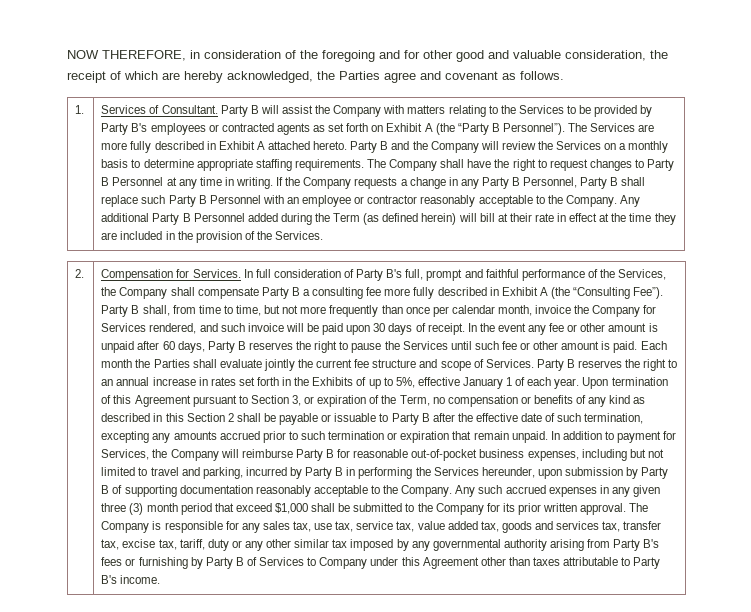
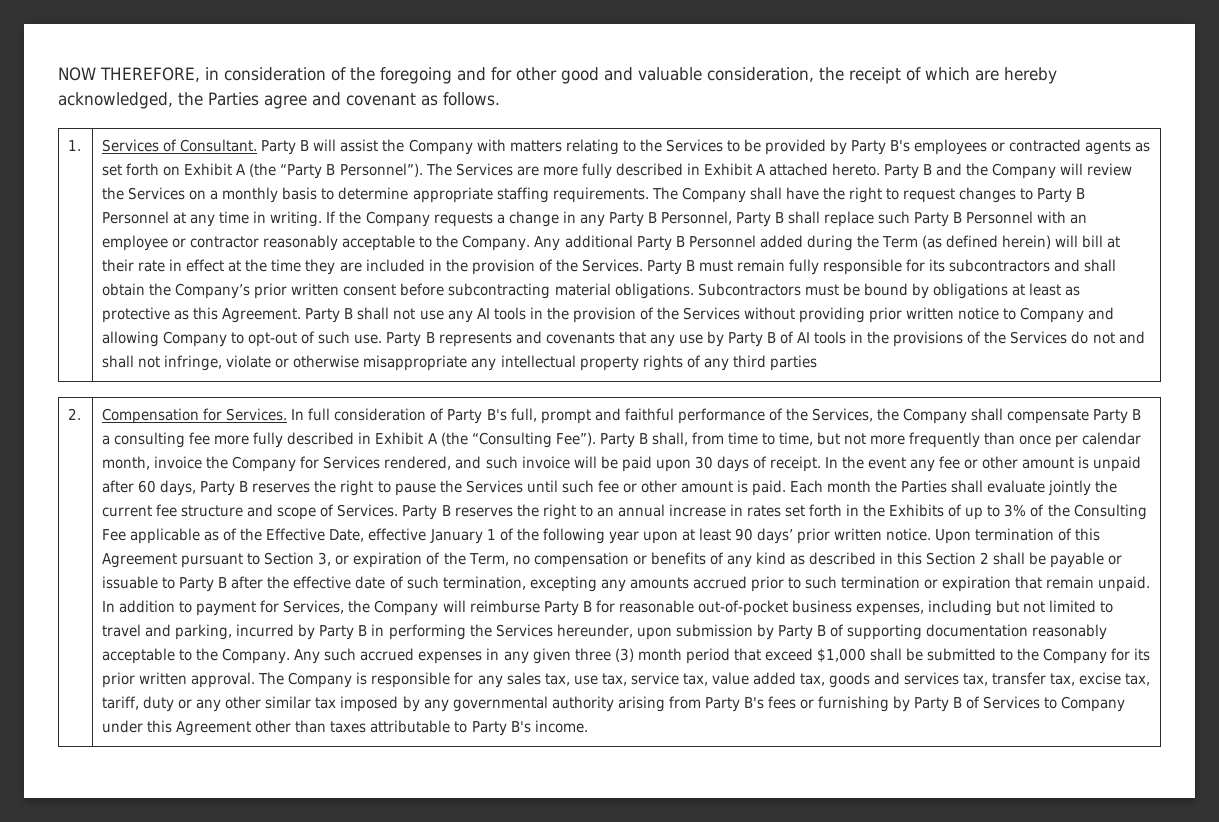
+ Party B must remain fully responsible for its subcontractors and shall obtain the Company’s prior written consent before subcontracting material obligations. Subcontractors must be bound by obligations at least as protective as this Agreement. Party B shall not use any AI tools in the provision of the Services without providing prior written notice to Company and allowing Company to opt-out of such use. Party B represents and covenants that any use by Party B of AI tools in the provisions of the Services do not and shall not infringe, violate or otherwise misappropriate any intellectual property rights of any third parties
- Party B reserves the right to an annual increase in rates set forth in the Exhibits of up to 5%, effective January 1 of each year.
+ Party B reserves the right to an annual increase in rates set forth in the Exhibits of up to 3% of the Consulting Fee applicable as of the Effective Date, effective January 1 of the following year upon at least 90 days’ prior written notice.

